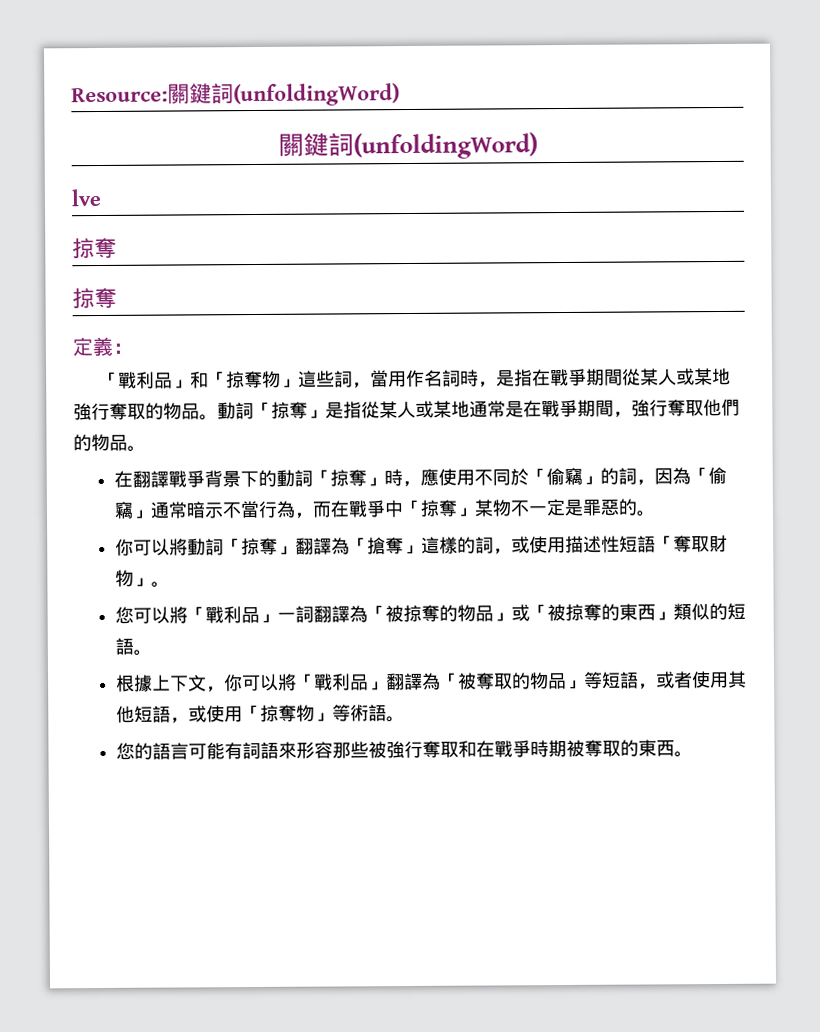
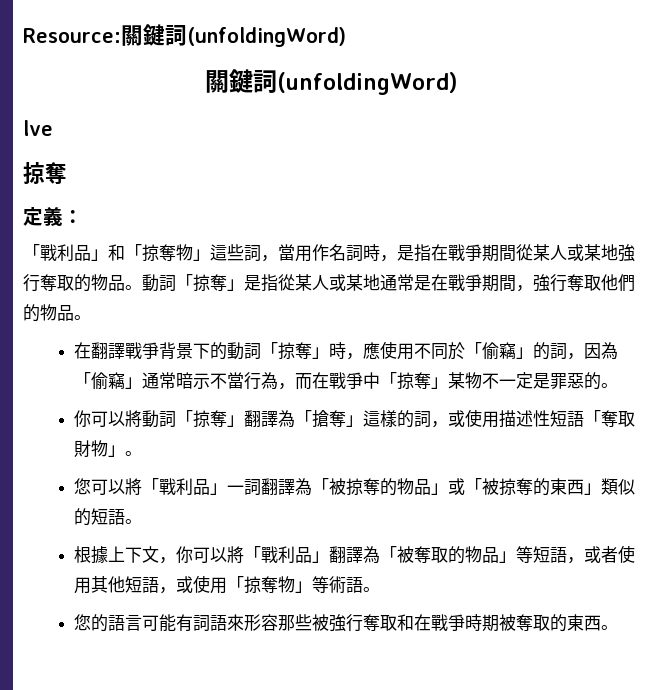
  lve
- 掠奪

